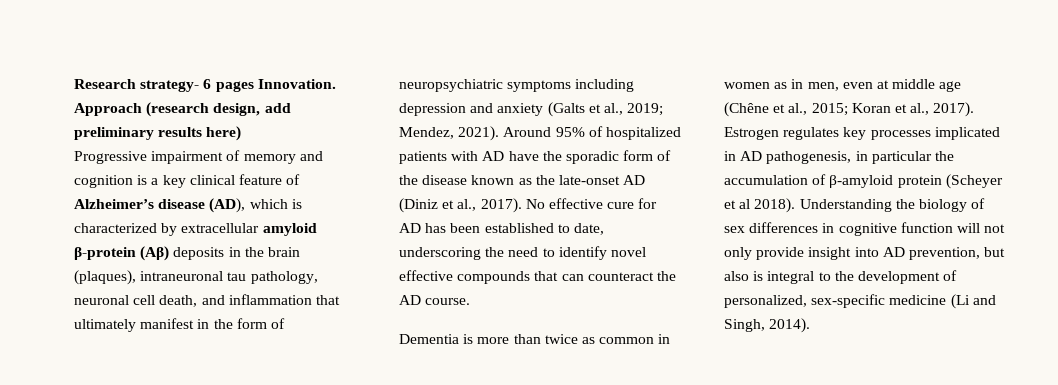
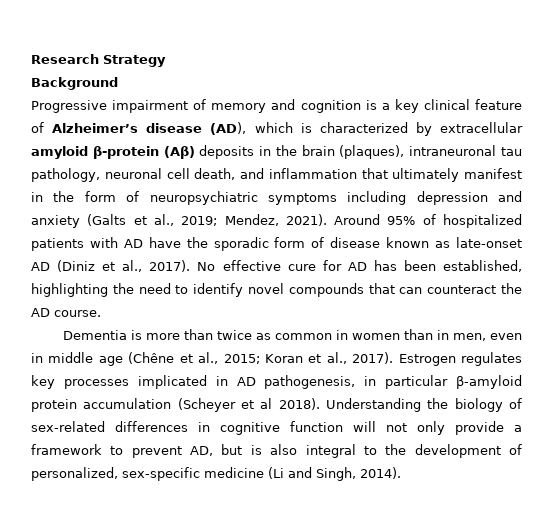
- Research strategy- 6 pages Innovation. Approach (research design, add preliminary results here)
+ Research Strategy
+ Background
- Around 95% of hospitalized patients with AD have the sporadic form of the disease known as the late-onset AD (Diniz et al., 2017).
+ Around 95% of hospitalized patients with AD have the sporadic form of disease known as late-onset AD (Diniz et al., 2017).
- No effective cure for AD has been established to date, underscoring the need to identify novel effective compounds that can counteract the AD course.
+ No effective cure for AD has been established, highlighting the need to identify novel compounds that can counteract the AD course.
- Dementia is more than twice as common in women as in men, even at middle age (Chêne et al., 2015; Koran et al., 2017).
+ Dementia is more than twice as common in women than in men, even in middle age (Chêne et al., 2015; Koran et al., 2017).
- Estrogen regulates key processes implicated in AD pathogenesis, in particular the accumulation of β-amyloid protein (Scheyer et al 2018).
+ Estrogen regulates key processes implicated in AD pathogenesis, in particular β-amyloid protein accumulation (Scheyer et al 2018).
- Understanding the biology of sex differences in cognitive function will not only provide insight into AD prevention, but also is integral to the development of personalized, sex-specific medicine (Li and Singh, 2014).
+ Understanding the biology of sex-related differences in cognitive function will not only provide a framework to prevent AD, but is also integral to the development of personalized, sex-specific medicine (Li and Singh, 2014).

